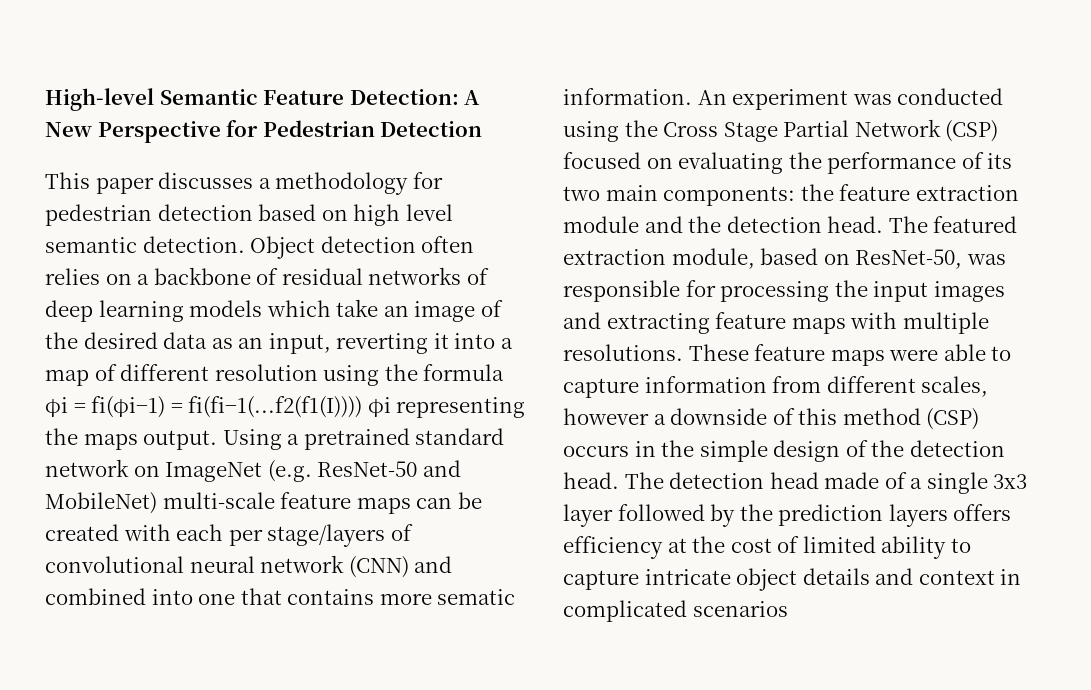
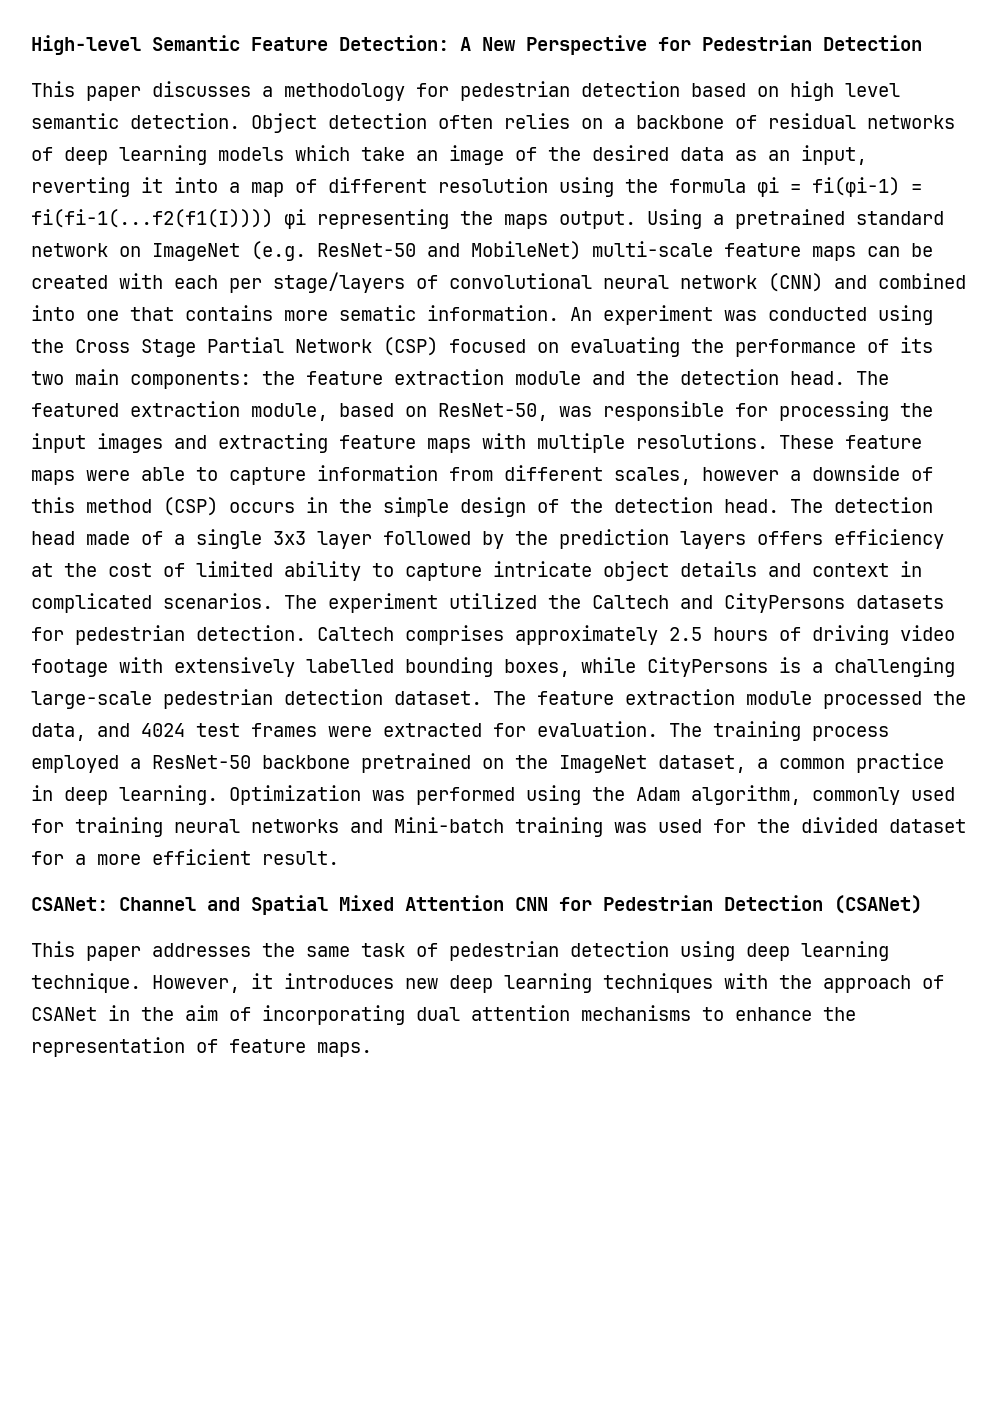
- The detection head made of a single 3x3 layer followed by the prediction layers offers efficiency at the cost of limited ability to capture intricate object details and context in complicated scenarios
+ The detection head made of a single 3x3 layer followed by the prediction layers offers efficiency at the cost of limited ability to capture intricate object details and context in complicated scenarios. The experiment utilized the Caltech and CityPersons datasets for pedestrian detection. Caltech comprises approximately 2.5 hours of driving video footage with extensively labelled bounding boxes, while CityPersons is a challenging large-scale pedestrian detection dataset. The feature extraction module processed the data, and 4024 test frames were extracted for evaluation. The training process employed a ResNet-50 backbone pretrained on the ImageNet dataset, a common practice in deep learning. Optimization was performed using the Adam algorithm, commonly used for training neural networks and Mini-batch training was used for the divided dataset for a more efficient result.
+ CSANet: Channel and Spatial Mixed Attention CNN for Pedestrian Detection (CSANet)
+ This paper addresses the same task of pedestrian detection using deep learning technique. However, it introduces new deep learning techniques with the approach of CSANet in the aim of incorporating dual attention mechanisms to enhance the representation of feature maps.

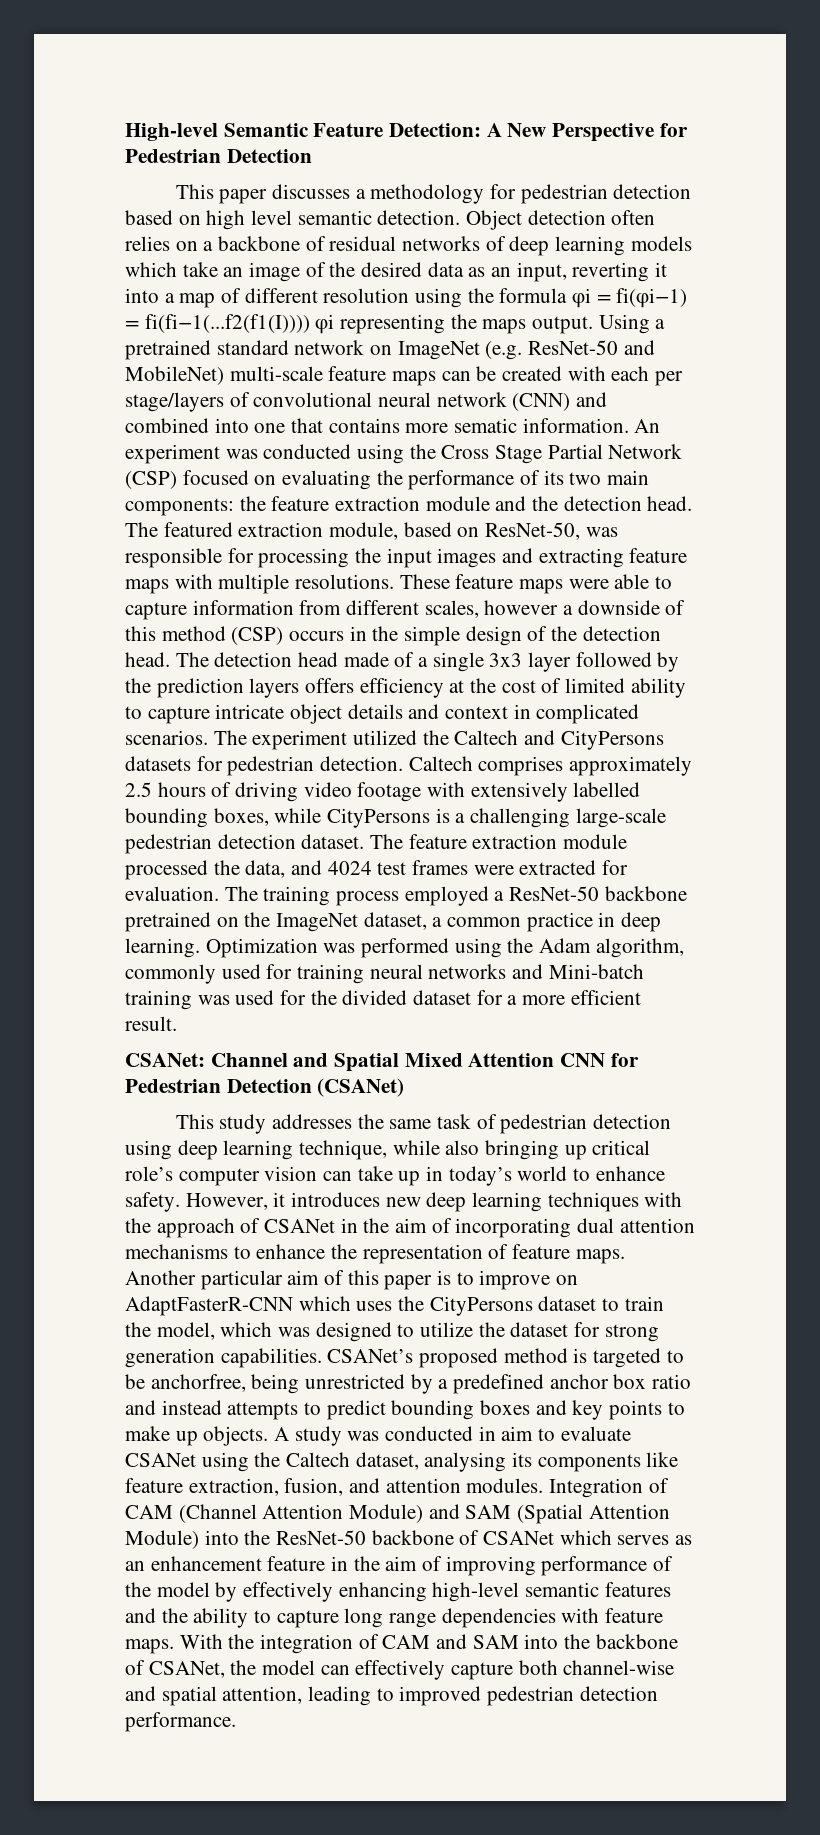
- This paper addresses the same task of pedestrian detection using deep learning technique.
+ This study addresses the same task of pedestrian detection using deep learning technique, while also bringing up critical role’s computer vision can take up in today’s world to enhance safety.
+ Another particular aim of this paper is to improve on AdaptFasterR-CNN which uses the CityPersons dataset to train the model, which was designed to utilize the dataset for strong generation capabilities. CSANet’s proposed method is targeted to be anchorfree, being unrestricted by a predefined anchor box ratio and instead attempts to predict bounding boxes and key points to make up objects. A study was conducted in aim to evaluate CSANet using the Caltech dataset, analysing its components like feature extraction, fusion, and attention modules. Integration of CAM (Channel Attention Module) and SAM (Spatial Attention Module) into the ResNet-50 backbone of CSANet which serves as an enhancement feature in the aim of improving performance of the model by effectively enhancing high-level semantic features and the ability to capture long range dependencies with feature maps. With the integration of CAM and SAM into the backbone of CSANet, the model can effectively capture both channel-wise and spatial attention, leading to improved pedestrian detection performance.

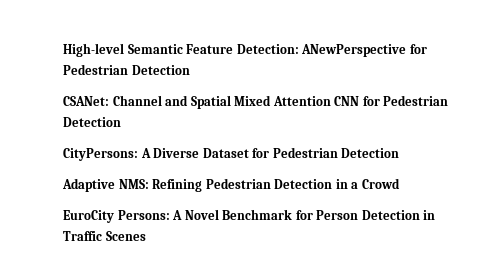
- High-level Semantic Feature Detection: A New Perspective for Pedestrian Detection
- This paper discusses a methodology for pedestrian detection based on high level semantic detection. Object detection often relies on a backbone of residual networks of deep learning models which take an image of the desired data as an input, reverting it into a map of different resolution using the formula φi = fi(φi−1) = fi(fi−1(...f2(f1(I)))) φi representing the maps output. Using a pretrained standard network on ImageNet (e.g. ResNet-50 and MobileNet) multi-scale feature maps can be created with each per stage/layers of convolutional neural network (CNN) and combined into one that contains more sematic information. An experiment was conducted using the Cross Stage Partial Network (CSP) focused on evaluating the performance of its two main components: the feature extraction module and the detection head. The featured extraction module, based on ResNet-50, was responsible for processing the input images and extracting feature maps with multiple resolutions. These feature maps were able to capture information from different scales, however a downside of this method (CSP) occurs in the simple design of the detection head. The detection head made of a single 3x3 layer followed by the prediction layers offers efficiency at the cost of limited ability to capture intricate object details and context in complicated scenarios. The experiment utilized the Caltech and CityPersons datasets for pedestrian detection. Caltech comprises approximately 2.5 hours of driving video footage with extensively labelled bounding boxes, while CityPersons is a challenging large-scale pedestrian detection dataset. The feature extraction module processed the data, and 4024 test frames were extracted for evaluation. The training process employed a ResNet-50 backbone pretrained on the ImageNet dataset, a common practice in deep learning. Optimization was performed using the Adam algorithm, commonly used for training neural networks and Mini-batch training was used for the divided dataset for a more efficient result.
+ High-level Semantic Feature Detection: ANewPerspective for Pedestrian Detection
- CSANet: Channel and Spatial Mixed Attention CNN for Pedestrian Detection (CSANet)
- This study addresses the same task of pedestrian detection using deep learning technique, while also bringing up critical role’s computer vision can take up in today’s world to enhance safety. However, it introduces new deep learning techniques with the approach of CSANet in the aim of incorporating dual attention mechanisms to enhance the representation of feature maps. Another particular aim of this paper is to improve on AdaptFasterR-CNN which uses the CityPersons dataset to train the model, which was designed to utilize the dataset for strong generation capabilities. CSANet’s proposed method is targeted to be anchorfree, being unrestricted by a predefined anchor box ratio and instead attempts to predict bounding boxes and key points to make up objects. A study was conducted in aim to evaluate CSANet using the Caltech dataset, analysing its components like feature extraction, fusion, and attention modules. Integration of CAM (Channel Attention Module) and SAM (Spatial Attention Module) into the ResNet-50 backbone of CSANet which serves as an enhancement feature in the aim of improving performance of the model by effectively enhancing high-level semantic features and the ability to capture long range dependencies with feature maps. With the integration of CAM and SAM into the backbone of CSANet, the model can effectively capture both channel-wise and spatial attention, leading to improved pedestrian detection performance.
+ CSANet: Channel and Spatial Mixed Attention CNN for Pedestrian Detection
+ CityPersons: A Diverse Dataset for Pedestrian Detection
+ Adaptive NMS: Refining Pedestrian Detection in a Crowd
+ EuroCity Persons: A Novel Benchmark for Person Detection in Traffic Scenes

